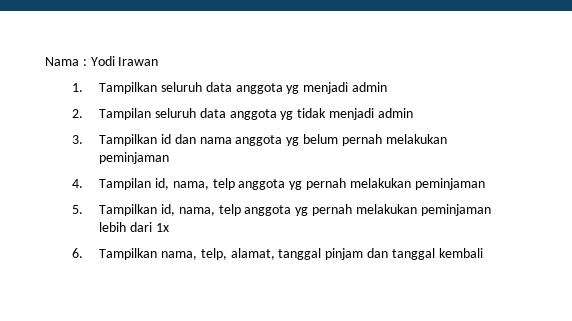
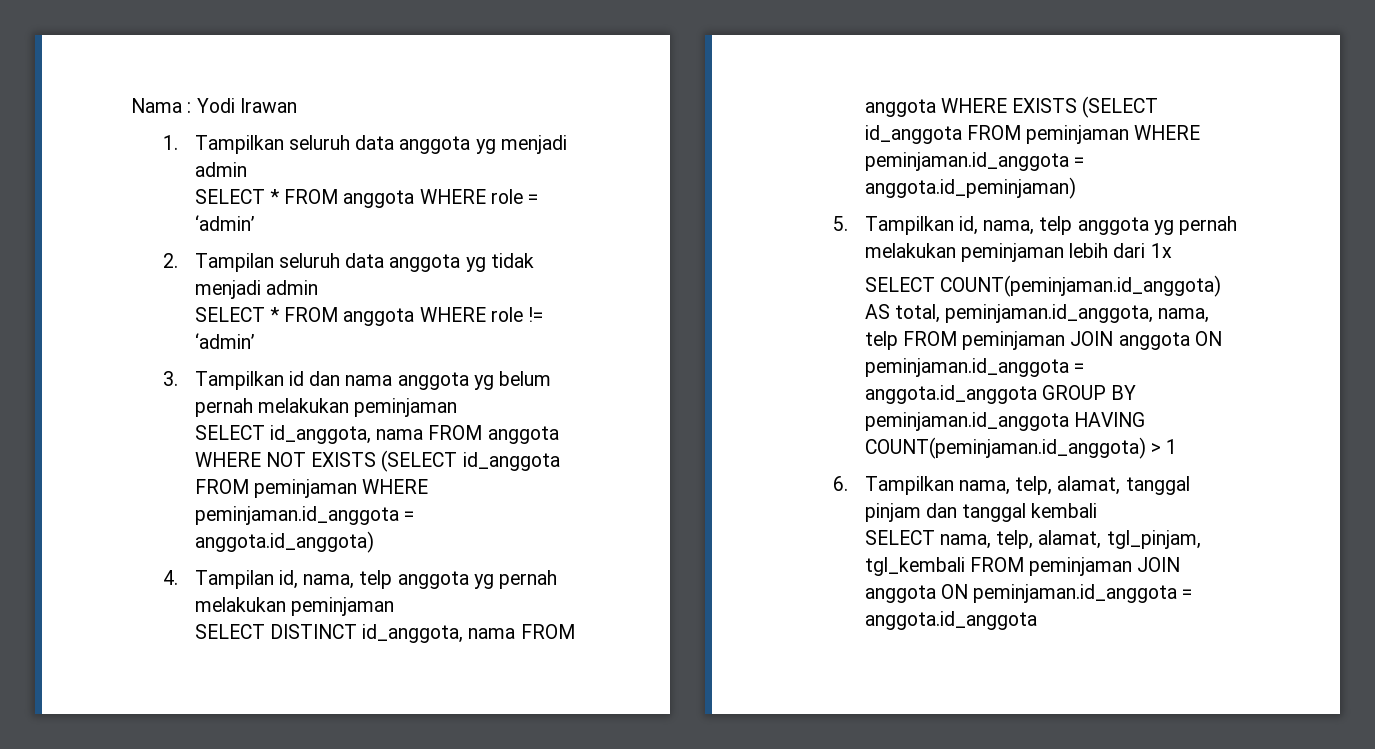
+ SELECT * FROM anggota WHERE role = ‘admin’
+ SELECT * FROM anggota WHERE role != ‘admin’
+ SELECT id_anggota, nama FROM anggota WHERE NOT EXISTS (SELECT id_anggota FROM peminjaman WHERE peminjaman.id_anggota = anggota.id_anggota)
+ SELECT DISTINCT id_anggota, nama FROM anggota WHERE EXISTS (SELECT id_anggota FROM peminjaman WHERE peminjaman.id_anggota = anggota.id_peminjaman)
+ SELECT COUNT(peminjaman.id_anggota) AS total, peminjaman.id_anggota, nama, telp FROM peminjaman JOIN anggota ON peminjaman.id_anggota = anggota.id_anggota GROUP BY peminjaman.id_anggota HAVING COUNT(peminjaman.id_anggota) > 1
+ SELECT nama, telp, alamat, tgl_pinjam, tgl_kembali FROM peminjaman JOIN anggota ON peminjaman.id_anggota = anggota.id_anggota

